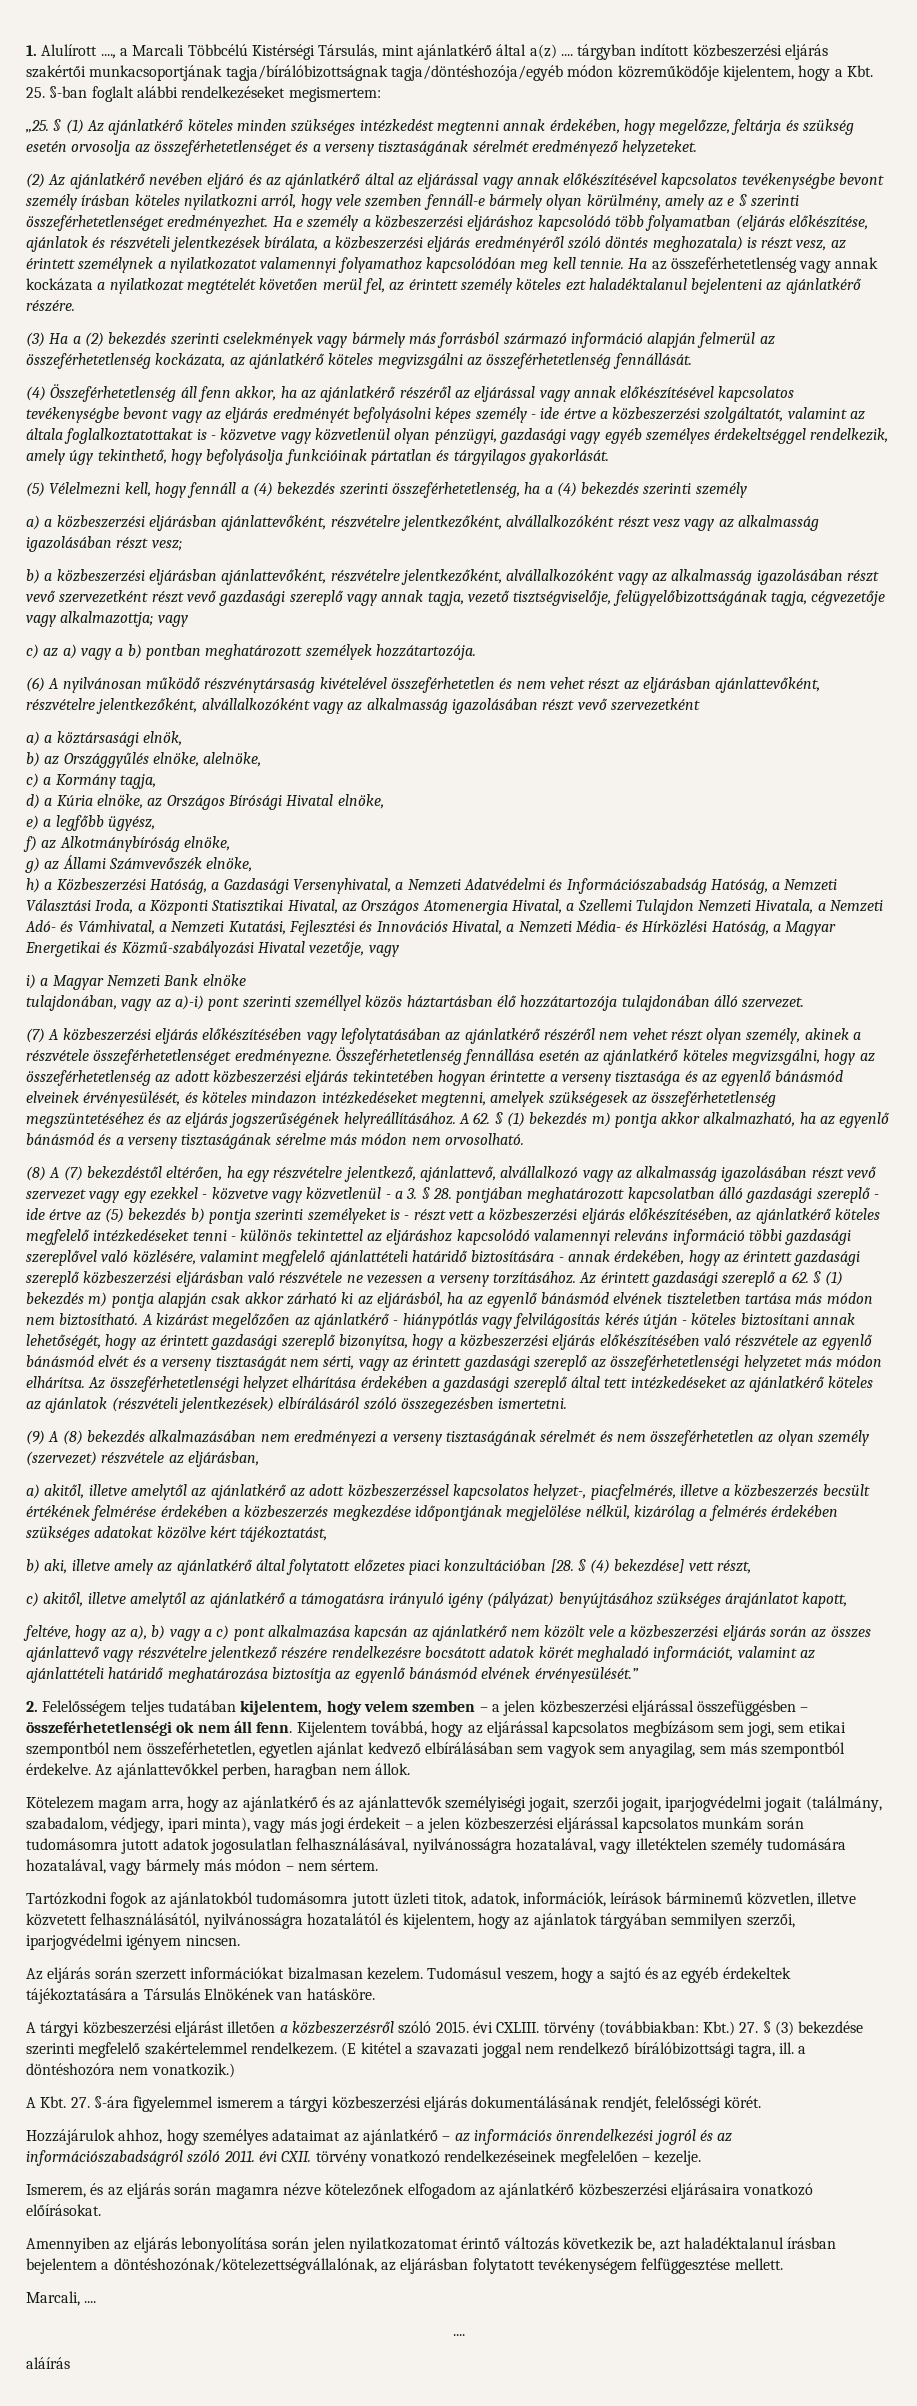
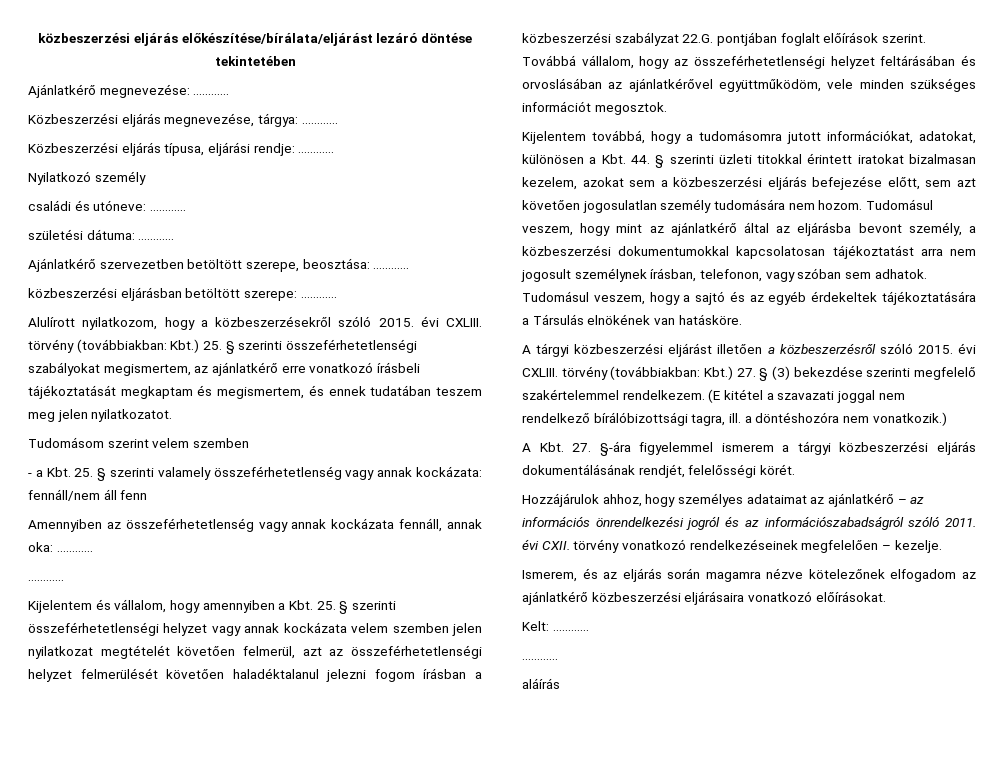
- 1. Alulírott ...., a Marcali Többcélú Kistérségi Társulás, mint ajánlatkérő által a(z) .... tárgyban indított közbeszerzési eljárás szakértői munkacsoportjának tagja/bírálóbizottságnak tagja/döntéshozója/egyéb módon közreműködője kijelentem, hogy a Kbt. 25. §-ban foglalt alábbi rendelkezéseket megismertem:
- „25. § (1) Az ajánlatkérő köteles minden szükséges intézkedést megtenni annak érdekében, hogy megelőzze, feltárja és szükség esetén orvosolja az összeférhetetlenséget és a verseny tisztaságának sérelmét eredményező helyzeteket.
- (2) Az ajánlatkérő nevében eljáró és az ajánlatkérő által az eljárással vagy annak előkészítésével kapcsolatos tevékenységbe bevont személy írásban köteles nyilatkozni arról, hogy vele szemben fennáll-e bármely olyan körülmény, amely az e § szerinti összeférhetetlenséget eredményezhet. Ha e személy a közbeszerzési eljáráshoz kapcsolódó több folyamatban (eljárás előkészítése, ajánlatok és részvételi jelentkezések bírálata, a közbeszerzési eljárás eredményéről szóló döntés meghozatala) is részt vesz, az érintett személynek a nyilatkozatot valamennyi folyamathoz kapcsolódóan meg kell tennie. Ha az összeférhetetlenség vagy annak kockázata a nyilatkozat megtételét követően merül fel, az érintett személy köteles ezt haladéktalanul bejelenteni az ajánlatkérő részére.
- (3) Ha a (2) bekezdés szerinti cselekmények vagy bármely más forrásból származó információ alapján felmerül az összeférhetetlenség kockázata, az ajánlatkérő köteles megvizsgálni az összeférhetetlenség fennállását.
- (4) Összeférhetetlenség áll fenn akkor, ha az ajánlatkérő részéről az eljárással vagy annak előkészítésével kapcsolatos tevékenységbe bevont vagy az eljárás eredményét befolyásolni képes személy - ide értve a közbeszerzési szolgáltatót, valamint az általa foglalkoztatottakat is - közvetve vagy közvetlenül olyan pénzügyi, gazdasági vagy egyéb személyes érdekeltséggel rendelkezik, amely úgy tekinthető, hogy befolyásolja funkcióinak pártatlan és tárgyilagos gyakorlását.
- (5) Vélelmezni kell, hogy fennáll a (4) bekezdés szerinti összeférhetetlenség, ha a (4) bekezdés szerinti személy
- a) a közbeszerzési eljárásban ajánlattevőként, részvételre jelentkezőként, alvállalkozóként részt vesz vagy az alkalmasság igazolásában részt vesz;
- b) a közbeszerzési eljárásban ajánlattevőként, részvételre jelentkezőként, alvállalkozóként vagy az alkalmasság igazolásában részt vevő szervezetként részt vevő gazdasági szereplő vagy annak tagja, vezető tisztségviselője, felügyelőbizottságának tagja, cégvezetője vagy alkalmazottja; vagy
- c) az a) vagy a b) pontban meghatározott személyek hozzátartozója.
- (6) A nyilvánosan működő részvénytársaság kivételével összeférhetetlen és nem vehet részt az eljárásban ajánlattevőként, részvételre jelentkezőként, alvállalkozóként vagy az alkalmasság igazolásában részt vevő szervezetként
- a) a köztársasági elnök,
- b) az Országgyűlés elnöke, alelnöke,
- c) a Kormány tagja,
- d) a Kúria elnöke, az Országos Bírósági Hivatal elnöke,
- e) a legfőbb ügyész,
- f) az Alkotmánybíróság elnöke,
- g) az Állami Számvevőszék elnöke,
- h) a Közbeszerzési Hatóság, a Gazdasági Versenyhivatal, a Nemzeti Adatvédelmi és Információszabadság Hatóság, a Nemzeti Választási Iroda, a Központi Statisztikai Hivatal, az Országos Atomenergia Hivatal, a Szellemi Tulajdon Nemzeti Hivatala, a Nemzeti Adó- és Vámhivatal, a Nemzeti Kutatási, Fejlesztési és Innovációs Hivatal, a Nemzeti Média- és Hírközlési Hatóság, a Magyar Energetikai és Közmű-szabályozási Hivatal vezetője, vagy
- i) a Magyar Nemzeti Bank elnöke
- tulajdonában, vagy az a)-i) pont szerinti személlyel közös háztartásban élő hozzátartozója tulajdonában álló szervezet.
- (7) A közbeszerzési eljárás előkészítésében vagy lefolytatásában az ajánlatkérő részéről nem vehet részt olyan személy, akinek a részvétele összeférhetetlenséget eredményezne. Összeférhetetlenség fennállása esetén az ajánlatkérő köteles megvizsgálni, hogy az összeférhetetlenség az adott közbeszerzési eljárás tekintetében hogyan érintette a verseny tisztasága és az egyenlő bánásmód elveinek érvényesülését, és köteles mindazon intézkedéseket megtenni, amelyek szükségesek az összeférhetetlenség megszüntetéséhez és az eljárás jogszerűségének helyreállításához. A 62. § (1) bekezdés m) pontja akkor alkalmazható, ha az egyenlő bánásmód és a verseny tisztaságának sérelme más módon nem orvosolható.
- (8) A (7) bekezdéstől eltérően, ha egy részvételre jelentkező, ajánlattevő, alvállalkozó vagy az alkalmasság igazolásában részt vevő szervezet vagy egy ezekkel - közvetve vagy közvetlenül - a 3. § 28. pontjában meghatározott kapcsolatban álló gazdasági szereplő - ide értve az (5) bekezdés b) pontja szerinti személyeket is - részt vett a közbeszerzési eljárás előkészítésében, az ajánlatkérő köteles megfelelő intézkedéseket tenni - különös tekintettel az eljáráshoz kapcsolódó valamennyi releváns információ többi gazdasági szereplővel való közlésére, valamint megfelelő ajánlattételi határidő biztosítására - annak érdekében, hogy az érintett gazdasági szereplő közbeszerzési eljárásban való részvétele ne vezessen a verseny torzításához. Az érintett gazdasági szereplő a 62. § (1) bekezdés m) pontja alapján csak akkor zárható ki az eljárásból, ha az egyenlő bánásmód elvének tiszteletben tartása más módon nem biztosítható. A kizárást megelőzően az ajánlatkérő - hiánypótlás vagy felvilágosítás kérés útján - köteles biztosítani annak lehetőségét, hogy az érintett gazdasági szereplő bizonyítsa, hogy a közbeszerzési eljárás előkészítésében való részvétele az egyenlő bánásmód elvét és a verseny tisztaságát nem sérti, vagy az érintett gazdasági szereplő az összeférhetetlenségi helyzetet más módon elhárítsa. Az összeférhetetlenségi helyzet elhárítása érdekében a gazdasági szereplő által tett intézkedéseket az ajánlatkérő köteles az ajánlatok (részvételi jelentkezések) elbírálásáról szóló összegezésben ismertetni.
- (9) A (8) bekezdés alkalmazásában nem eredményezi a verseny tisztaságának sérelmét és nem összeférhetetlen az olyan személy (szervezet) részvétele az eljárásban,
- a) akitől, illetve amelytől az ajánlatkérő az adott közbeszerzéssel kapcsolatos helyzet-, piacfelmérés, illetve a közbeszerzés becsült értékének felmérése érdekében a közbeszerzés megkezdése időpontjának megjelölése nélkül, kizárólag a felmérés érdekében szükséges adatokat közölve kért tájékoztatást,
- b) aki, illetve amely az ajánlatkérő által folytatott előzetes piaci konzultációban [28. § (4) bekezdése] vett részt,
- c) akitől, illetve amelytől az ajánlatkérő a támogatásra irányuló igény (pályázat) benyújtásához szükséges árajánlatot kapott,
- feltéve, hogy az a), b) vagy a c) pont alkalmazása kapcsán az ajánlatkérő nem közölt vele a közbeszerzési eljárás során az összes ajánlattevő vagy részvételre jelentkező részére rendelkezésre bocsátott adatok körét meghaladó információt, valamint az ajánlattételi határidő meghatározása biztosítja az egyenlő bánásmód elvének érvényesülését.”
- 2. Felelősségem teljes tudatában kijelentem, hogy velem szemben – a jelen közbeszerzési eljárással összefüggésben – összeférhetetlenségi ok nem áll fenn. Kijelentem továbbá, hogy az eljárással kapcsolatos megbízásom sem jogi, sem etikai szempontból nem összeférhetetlen, egyetlen ajánlat kedvező elbírálásában sem vagyok sem anyagilag, sem más szempontból érdekelve. Az ajánlattevőkkel perben, haragban nem állok.
- Kötelezem magam arra, hogy az ajánlatkérő és az ajánlattevők személyiségi jogait, szerzői jogait, iparjogvédelmi jogait (találmány, szabadalom, védjegy, ipari minta), vagy más jogi érdekeit – a jelen közbeszerzési eljárással kapcsolatos munkám során tudomásomra jutott adatok jogosulatlan felhasználásával, nyilvánosságra hozatalával, vagy illetéktelen személy tudomására hozatalával, vagy bármely más módon – nem sértem.
- Tartózkodni fogok az ajánlatokból tudomásomra jutott üzleti titok, adatok, információk, leírások bárminemű közvetlen, illetve közvetett felhasználásától, nyilvánosságra hozatalától és kijelentem, hogy az ajánlatok tárgyában semmilyen szerzői, iparjogvédelmi igényem nincsen.
- Az eljárás során szerzett információkat bizalmasan kezelem.
+ közbeszerzési eljárás előkészítése/bírálata/eljárást lezáró döntése tekintetében
+ Ajánlatkérő megnevezése: …………
+ Közbeszerzési eljárás megnevezése, tárgya: …………
+ Közbeszerzési eljárás típusa, eljárási rendje: …………
+ Nyilatkozó személy
+ családi és utóneve: …………
+ születési dátuma: …………
+ Ajánlatkérő szervezetben betöltött szerepe, beosztása: …………
+ közbeszerzési eljárásban betöltött szerepe: …………
+ Alulírott nyilatkozom, hogy a közbeszerzésekről szóló 2015. évi CXLIII. törvény (továbbiakban: Kbt.) 25. § szerinti összeférhetetlenségi szabályokat megismertem, az ajánlatkérő erre vonatkozó írásbeli tájékoztatását megkaptam és megismertem, és ennek tudatában teszem meg jelen nyilatkozatot.
+ Tudomásom szerint velem szemben
+ - a Kbt. 25. § szerinti valamely összeférhetetlenség vagy annak kockázata: fennáll/nem áll fenn
+ Amennyiben az összeférhetetlenség vagy annak kockázata fennáll, annak oka: …………
+ …………
+ Kijelentem és vállalom, hogy amennyiben a Kbt. 25. § szerinti összeférhetetlenségi helyzet vagy annak kockázata velem szemben jelen nyilatkozat megtételét követően felmerül, azt az összeférhetetlenségi helyzet felmerülését követően haladéktalanul jelezni fogom írásban a közbeszerzési szabályzat 22.G. pontjában foglalt előírások szerint. Továbbá vállalom, hogy az összeférhetetlenségi helyzet feltárásában és orvoslásában az ajánlatkérővel együttműködöm, vele minden szükséges információt megosztok.
+ Kijelentem továbbá, hogy a tudomásomra jutott információkat, adatokat, különösen a Kbt. 44. § szerinti üzleti titokkal érintett iratokat bizalmasan kezelem, azokat sem a közbeszerzési eljárás befejezése előtt, sem azt követően jogosulatlan személy tudomására nem hozom. Tudomásul veszem, hogy mint az ajánlatkérő által az eljárásba bevont személy, a közbeszerzési dokumentumokkal kapcsolatosan tájékoztatást arra nem jogosult személynek írásban, telefonon, vagy szóban sem adhatok.
- Tudomásul veszem, hogy a sajtó és az egyéb érdekeltek tájékoztatására a Társulás Elnökének van hatásköre.
+ Tudomásul veszem, hogy a sajtó és az egyéb érdekeltek tájékoztatására a Társulás elnökének van hatásköre.
- Amennyiben az eljárás lebonyolítása során jelen nyilatkozatomat érintő változás következik be, azt haladéktalanul írásban bejelentem a döntéshozónak/kötelezettségvállalónak, az eljárásban folytatott tevékenységem felfüggesztése mellett.
- Marcali, ....
- ....
+ Kelt: …………
+ …………

